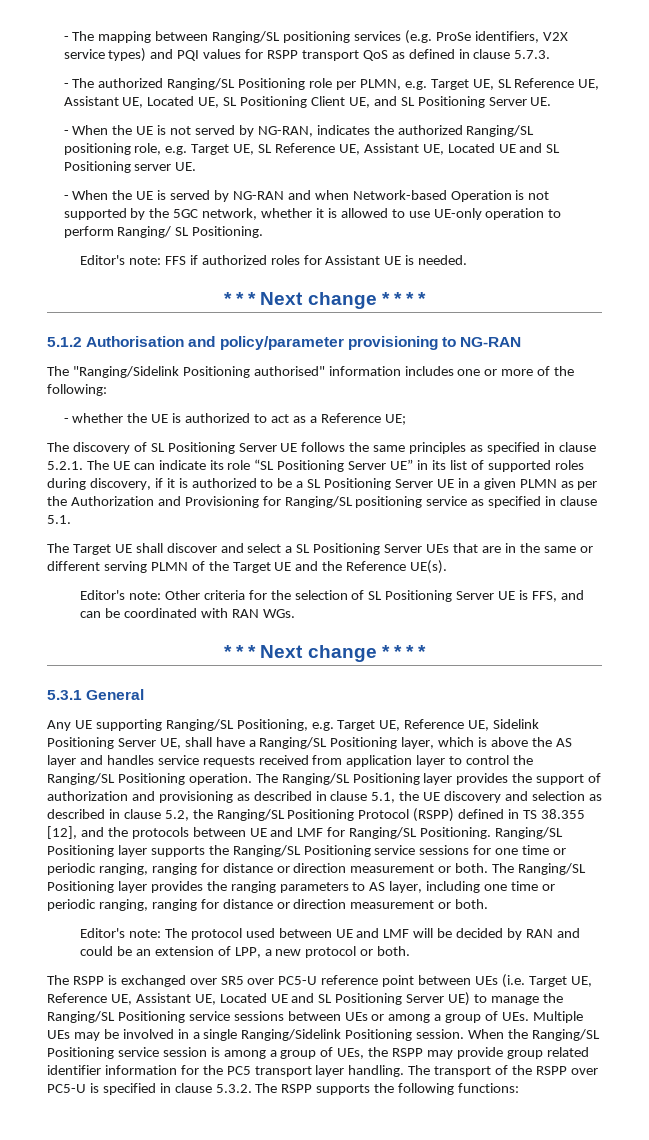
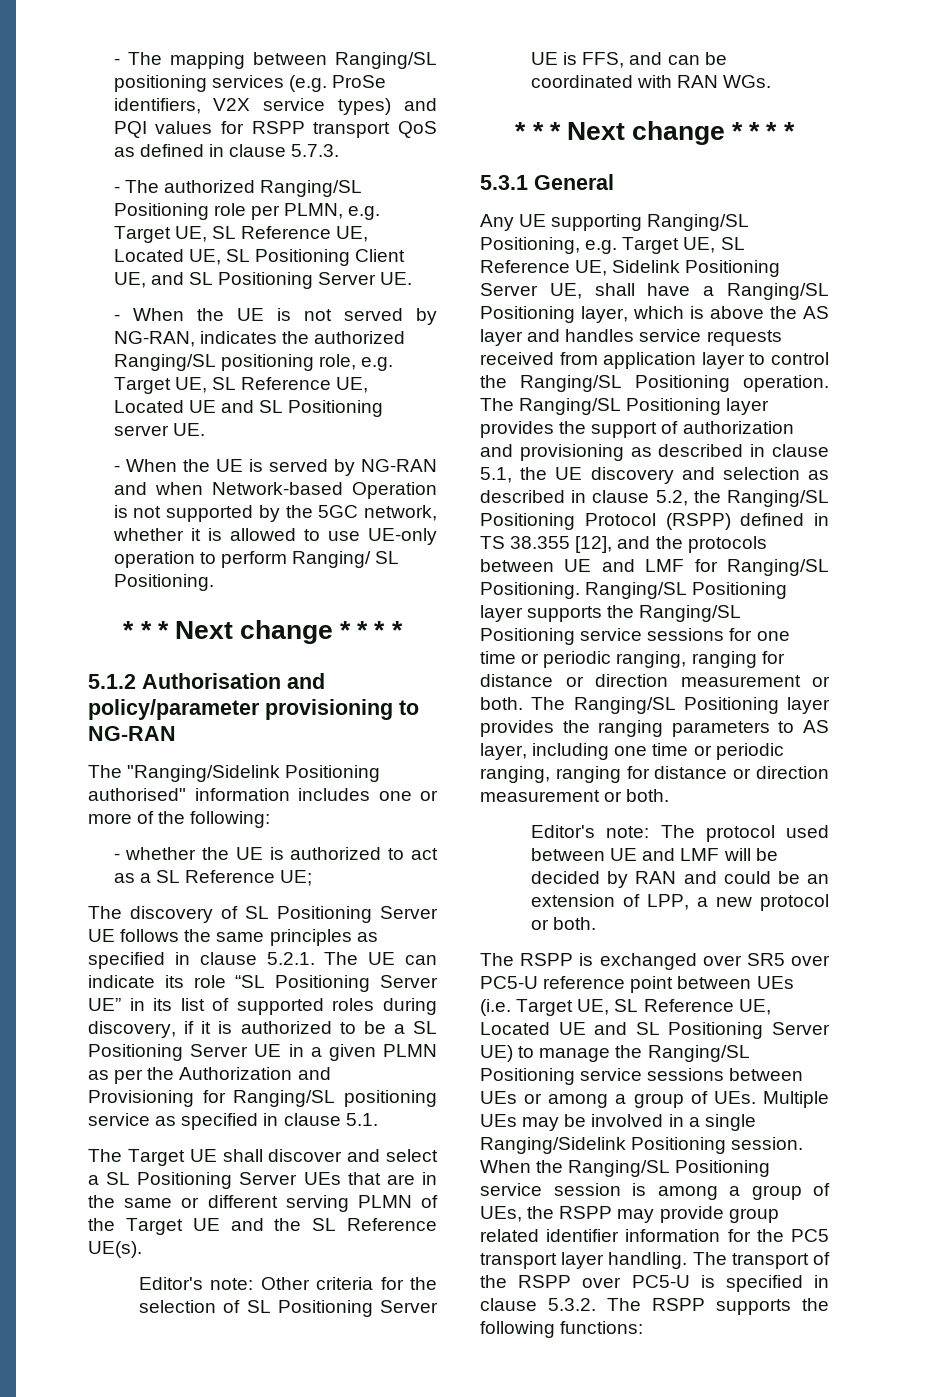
- - The authorized Ranging/SL Positioning role per PLMN, e.g. Target UE, SL Reference UE, Assistant UE, Located UE, SL Positioning Client UE, and SL Positioning Server UE.
+ - The authorized Ranging/SL Positioning role per PLMN, e.g. Target UE, SL Reference UE, Located UE, SL Positioning Client UE, and SL Positioning Server UE.
- - When the UE is not served by NG-RAN, indicates the authorized Ranging/SL positioning role, e.g. Target UE, SL Reference UE, Assistant UE, Located UE and SL Positioning server UE.
+ - When the UE is not served by NG-RAN, indicates the authorized Ranging/SL positioning role, e.g. Target UE, SL Reference UE, Located UE and SL Positioning server UE.
- Editor's note: FFS if authorized roles for Assistant UE is needed.
- - whether the UE is authorized to act as a Reference UE;
+ - whether the UE is authorized to act as a SL Reference UE;
- The Target UE shall discover and select a SL Positioning Server UEs that are in the same or different serving PLMN of the Target UE and the Reference UE(s).
+ The Target UE shall discover and select a SL Positioning Server UEs that are in the same or different serving PLMN of the Target UE and the SL Reference UE(s).
- Any UE supporting Ranging/SL Positioning, e.g. Target UE, Reference UE, Sidelink Positioning Server UE, shall have a Ranging/SL Positioning layer, which is above the AS layer and handles service requests received from application layer to control the Ranging/SL Positioning operation.
+ Any UE supporting Ranging/SL Positioning, e.g. Target UE, SL Reference UE, Sidelink Positioning Server UE, shall have a Ranging/SL Positioning layer, which is above the AS layer and handles service requests received from application layer to control the Ranging/SL Positioning operation.
- The RSPP is exchanged over SR5 over PC5-U reference point between UEs (i.e. Target UE, Reference UE, Assistant UE, Located UE and SL Positioning Server UE) to manage the Ranging/SL Positioning service sessions between UEs or among a group of UEs. Multiple UEs may be involved in a single Ranging/Sidelink Positioning session.
+ The RSPP is exchanged over SR5 over PC5-U reference point between UEs (i.e. Target UE, SL Reference UE, Located UE and SL Positioning Server UE) to manage the Ranging/SL Positioning service sessions between UEs or among a group of UEs. Multiple UEs may be involved in a single Ranging/Sidelink Positioning session.

